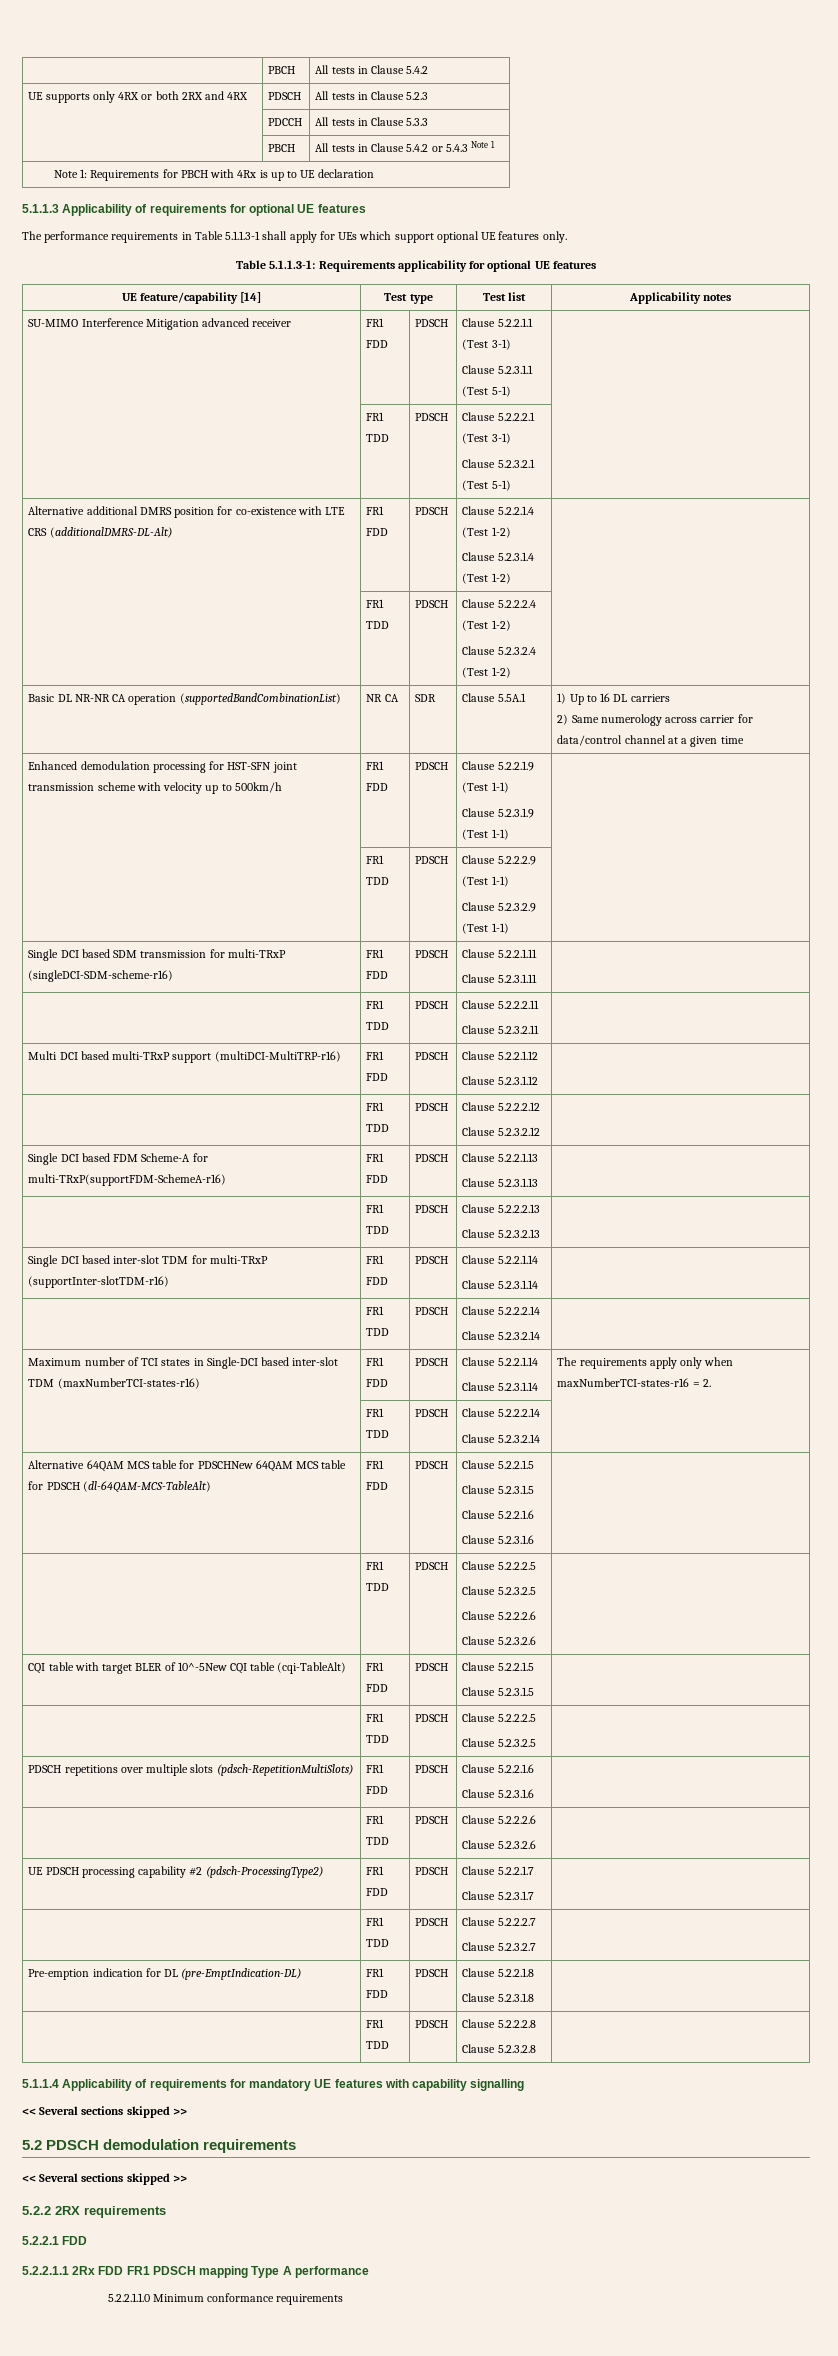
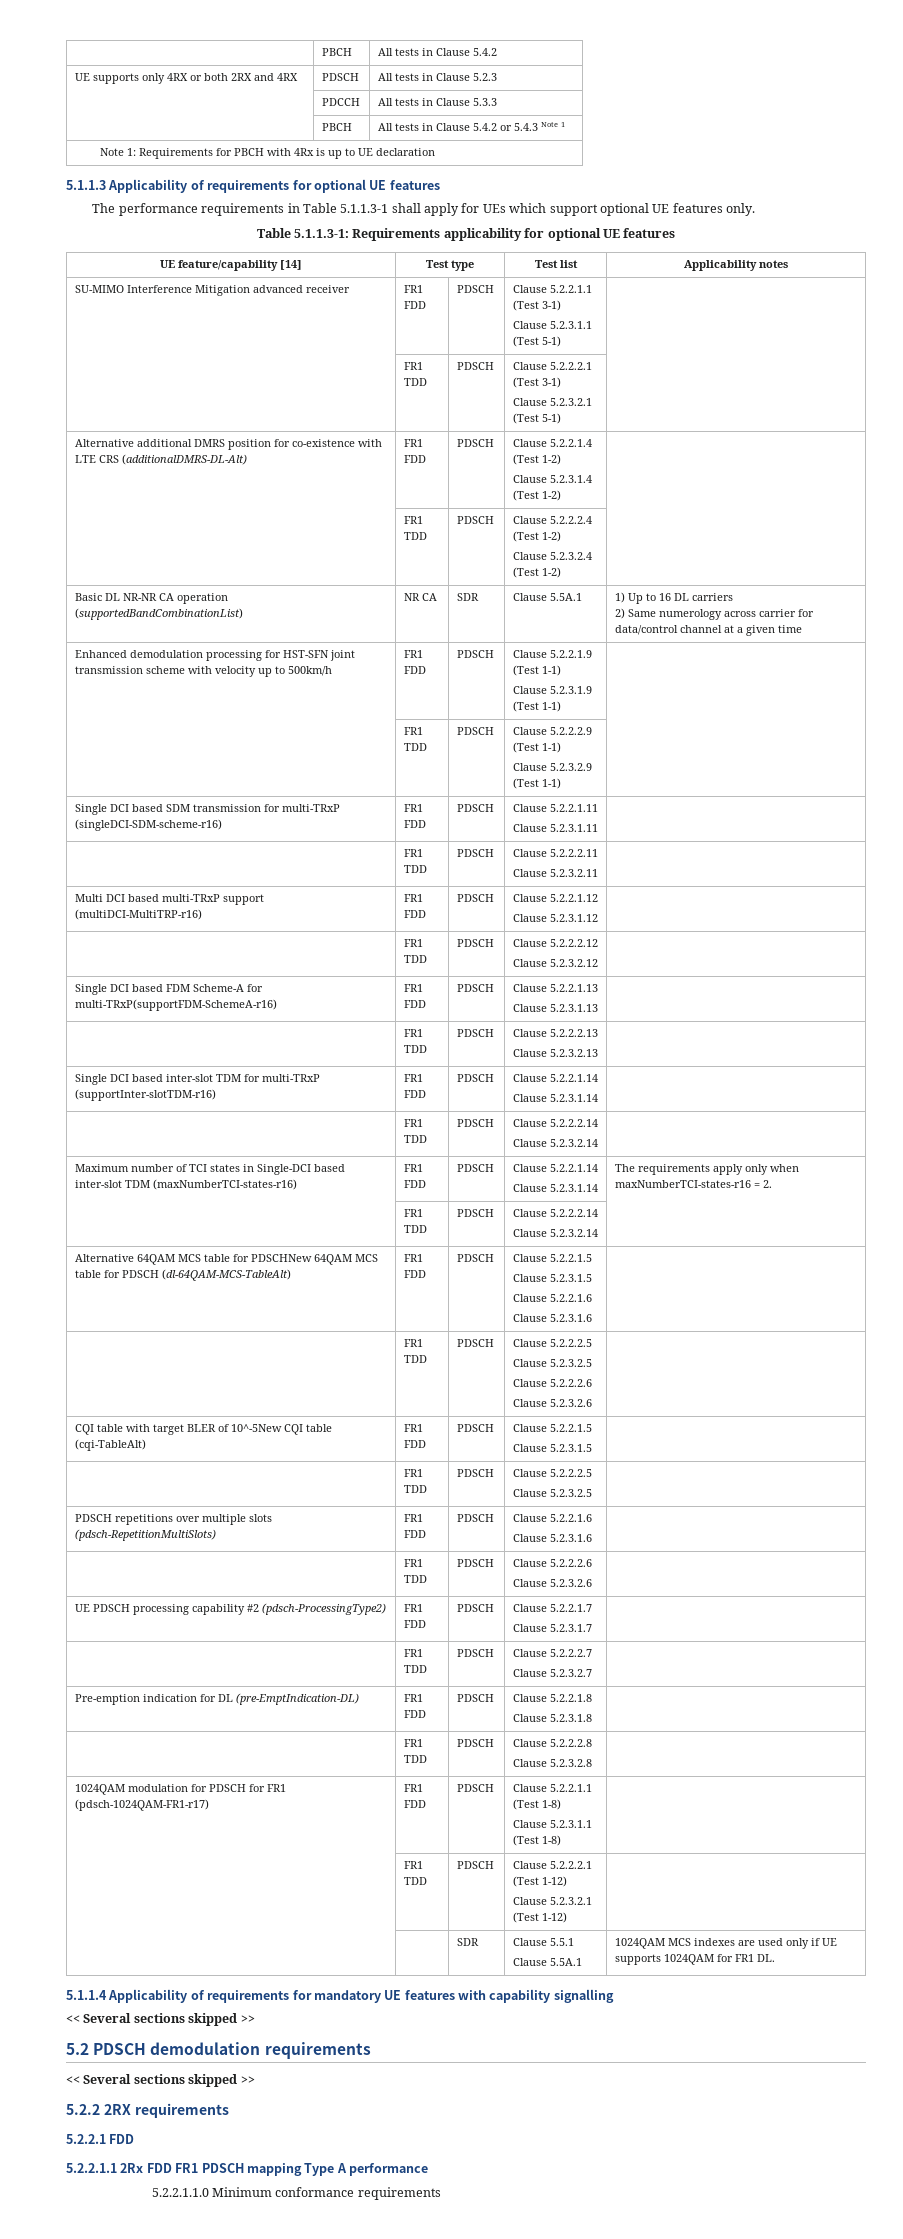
+ 1024QAM modulation for PDSCH for FR1 (pdsch-1024QAM-FR1-r17) | FR1 FDD | PDSCH | Clause 5.2.2.1.1 (Test 1-8)
+ Clause 5.2.3.1.1 (Test 1-8) |
+ | FR1 TDD | PDSCH | Clause 5.2.2.2.1 (Test 1-12)
+ Clause 5.2.3.2.1 (Test 1-12) |
+ | | SDR | Clause 5.5.1
+ Clause 5.5A.1 | 1024QAM MCS indexes are used only if UE supports 1024QAM for FR1 DL.

